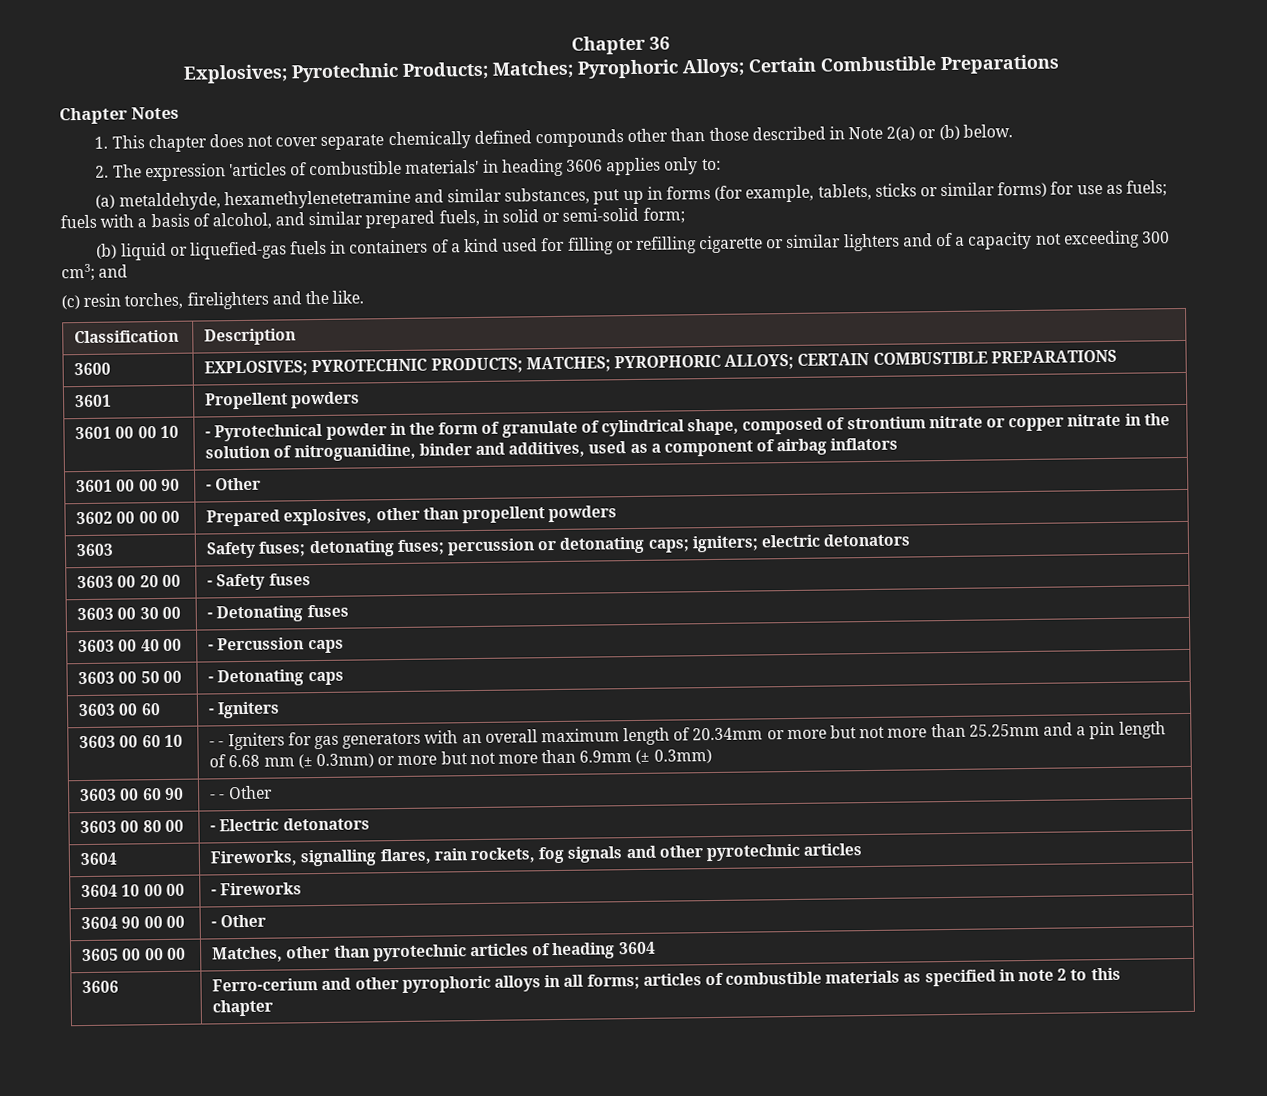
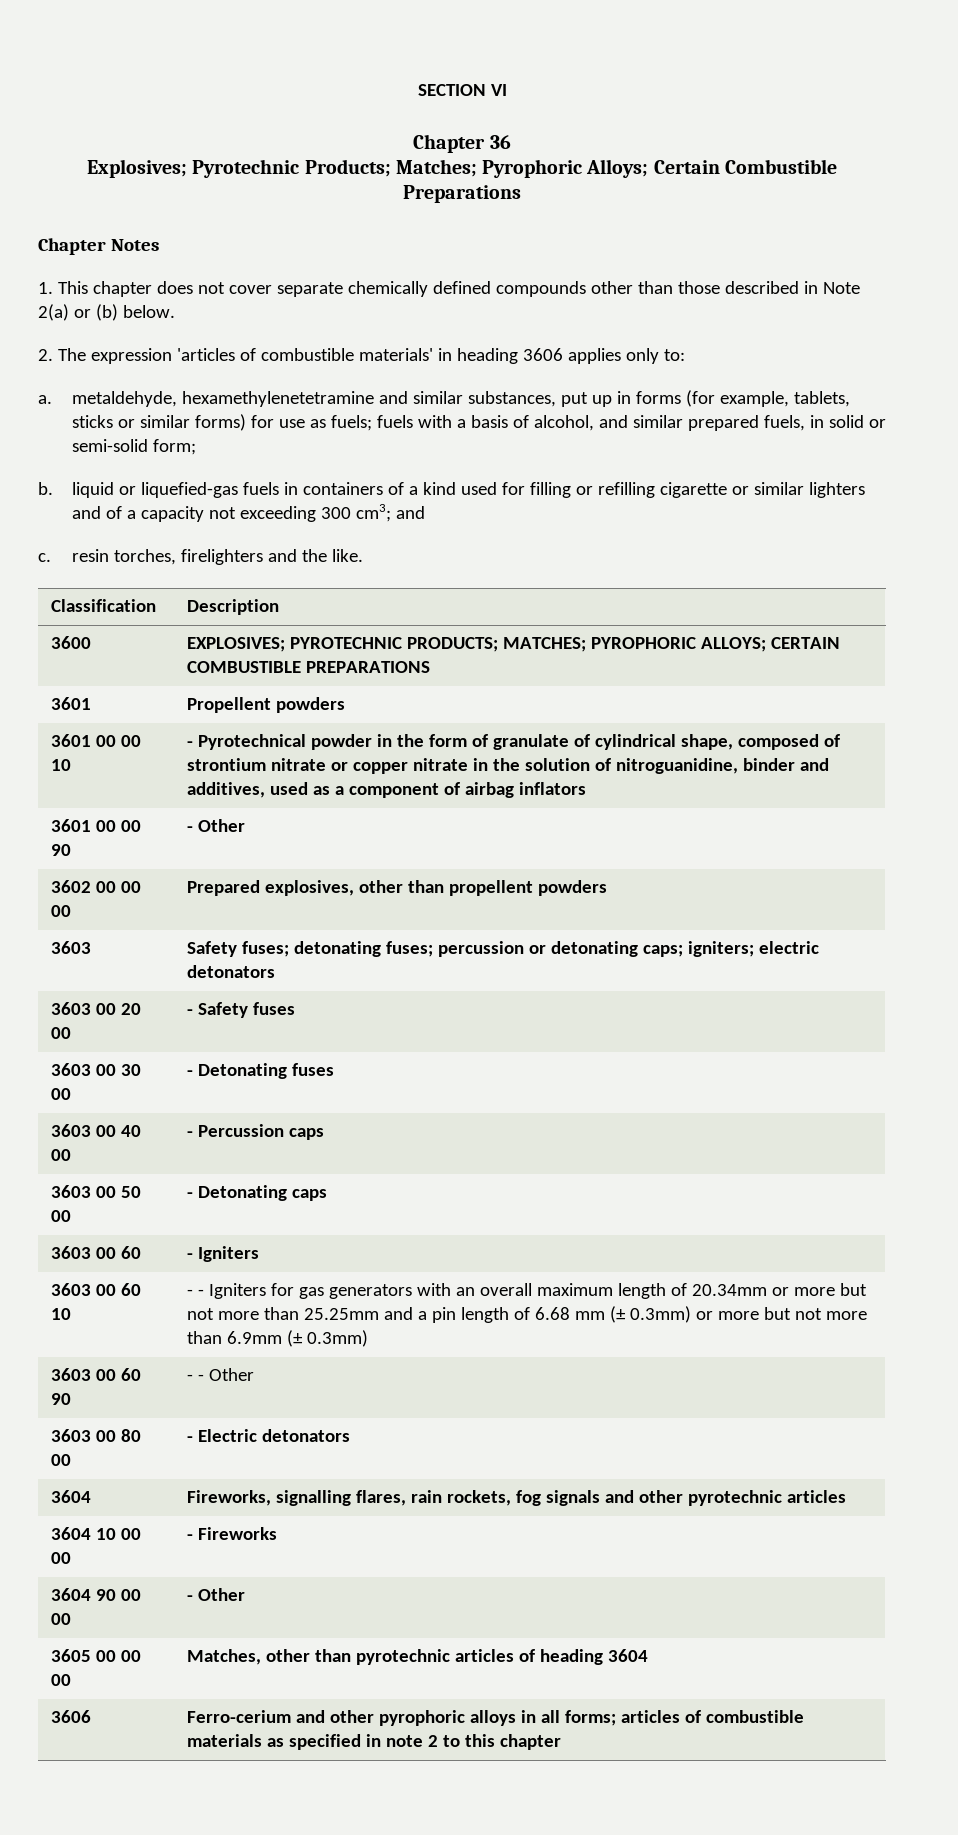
+ SECTION VI
- (a) metaldehyde, hexamethylenetetramine and similar substances, put up in forms (for example, tablets, sticks or similar forms) for use as fuels; fuels with a basis of alcohol, and similar prepared fuels, in solid or semi-solid form;
+ a. metaldehyde, hexamethylenetetramine and similar substances, put up in forms (for example, tablets, sticks or similar forms) for use as fuels; fuels with a basis of alcohol, and similar prepared fuels, in solid or semi-solid form;
- (b) liquid or liquefied-gas fuels in containers of a kind used for filling or refilling cigarette or similar lighters and of a capacity not exceeding 300 cm3; and
+ b. liquid or liquefied-gas fuels in containers of a kind used for filling or refilling cigarette or similar lighters and of a capacity not exceeding 300 cm3; and
- (c) resin torches, firelighters and the like.
+ c. resin torches, firelighters and the like.

